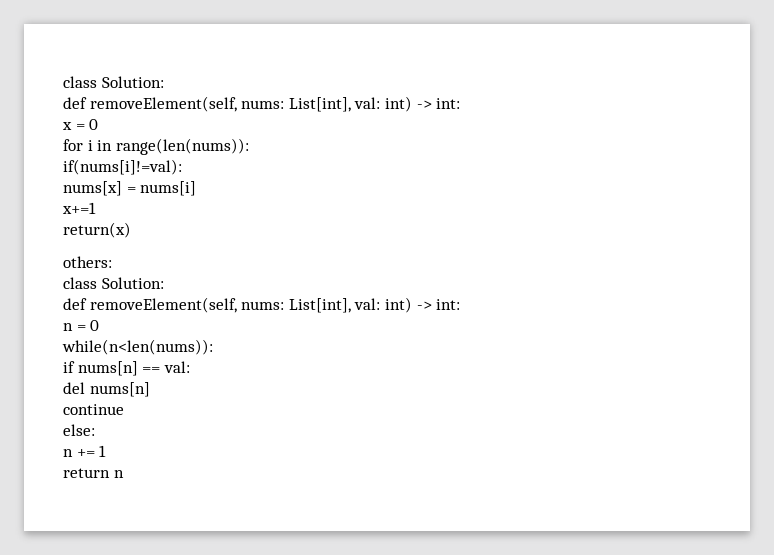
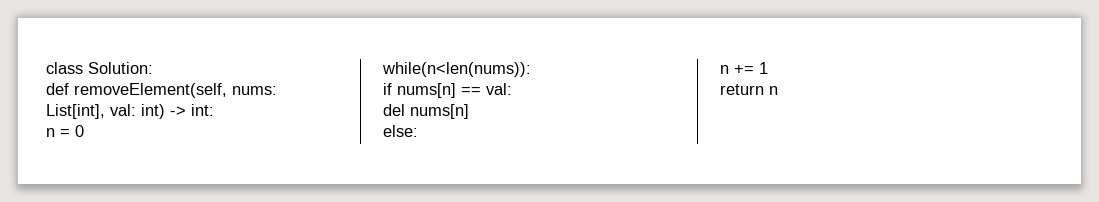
- x = 0
- for i in range(len(nums)):
- if(nums[i]!=val):
- nums[x] = nums[i]
- x+=1
- return(x)
- others:
- class Solution:
- def removeElement(self, nums: List[int], val: int) -> int:
- continue

